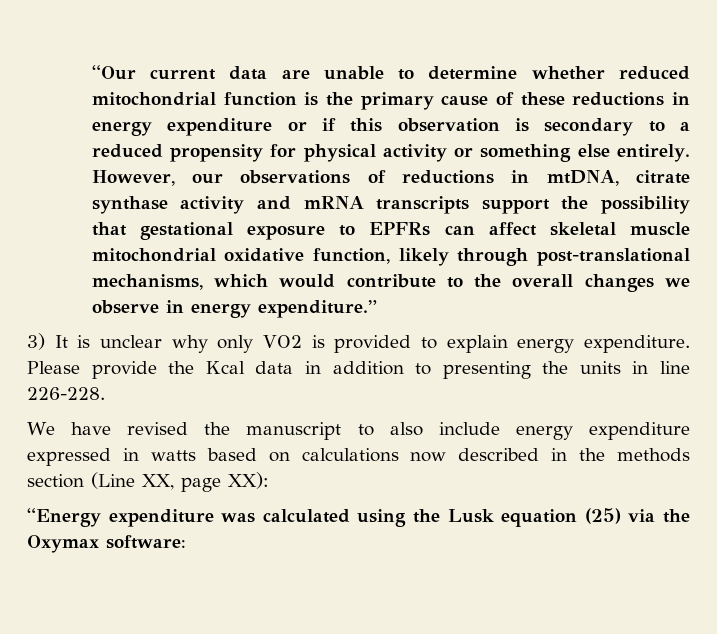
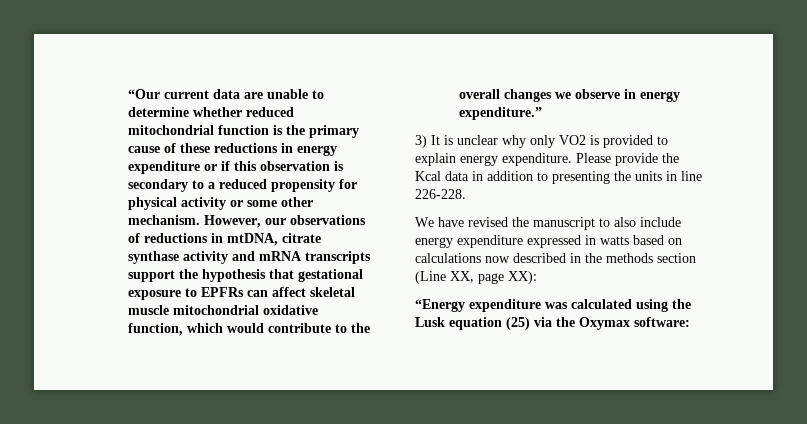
- “Our current data are unable to determine whether reduced mitochondrial function is the primary cause of these reductions in energy expenditure or if this observation is secondary to a reduced propensity for physical activity or something else entirely.
+ “Our current data are unable to determine whether reduced mitochondrial function is the primary cause of these reductions in energy expenditure or if this observation is secondary to a reduced propensity for physical activity or some other mechanism.
- However, our observations of reductions in mtDNA, citrate synthase activity and mRNA transcripts support the possibility that gestational exposure to EPFRs can affect skeletal muscle mitochondrial oxidative function, likely through post-translational mechanisms, which would contribute to the overall changes we observe in energy expenditure.”
+ However, our observations of reductions in mtDNA, citrate synthase activity and mRNA transcripts support the hypothesis that gestational exposure to EPFRs can affect skeletal muscle mitochondrial oxidative function, which would contribute to the overall changes we observe in energy expenditure.”

